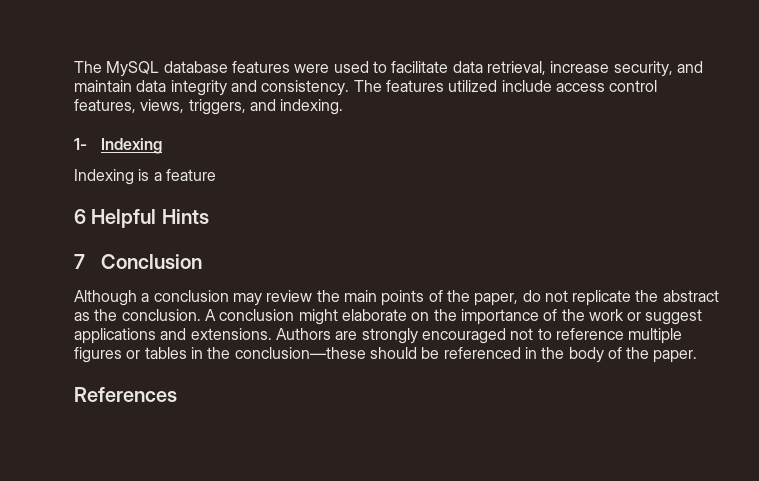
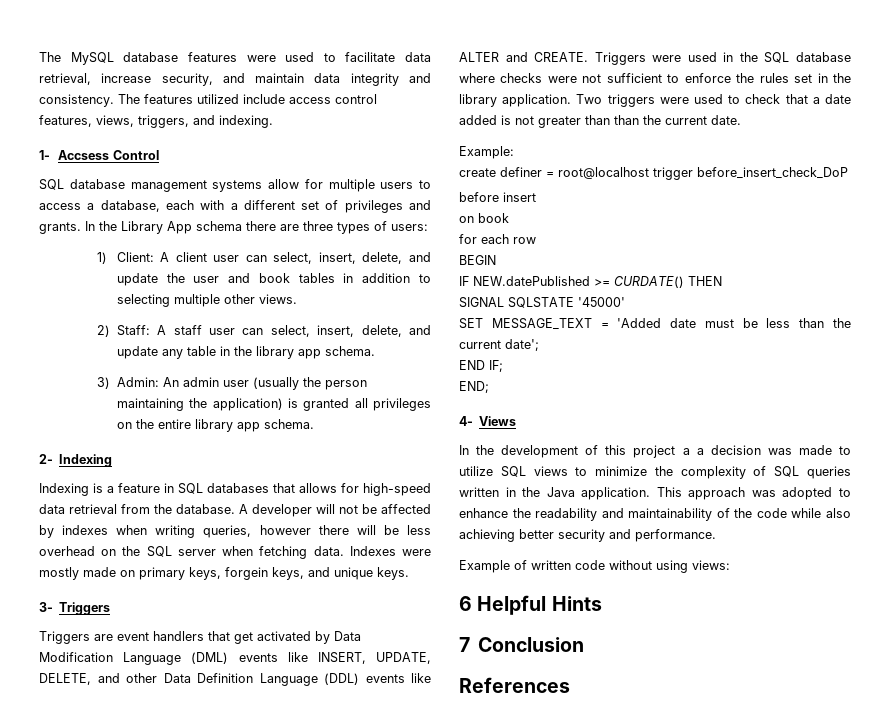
- 1- Indexing
+ 1- Accsess Control
+ SQL database management systems allow for multiple users to access a database, each with a different set of privileges and grants. In the Library App schema there are three types of users:
+ 1) Client: A client user can select, insert, delete, and update the user and book tables in addition to selecting multiple other views.
+ 2) Staff: A staff user can select, insert, delete, and update any table in the library app schema.
+ 3) Admin: An admin user (usually the person maintaining the application) is granted all privileges on the entire library app schema.
+ 2- Indexing
- Indexing is a feature
+ Indexing is a feature in SQL databases that allows for high-speed data retrieval from the database. A developer will not be affected by indexes when writing queries, however there will be less overhead on the SQL server when fetching data. Indexes were mostly made on primary keys, forgein keys, and unique keys.
+ 3- Triggers
+ Triggers are event handlers that get activated by Data Modification Language (DML) events like INSERT, UPDATE, DELETE, and other Data Definition Language (DDL) events like ALTER and CREATE. Triggers were used in the SQL database where checks were not sufficient to enforce the rules set in the library application. Two triggers were used to check that a date added is not greater than than the current date.
+ Example:
+ create definer = root@localhost trigger before_insert_check_DoP
+ before insert
+ on book
+ for each row
+ BEGIN
+ IF NEW.datePublished >= CURDATE() THEN
+ SIGNAL SQLSTATE '45000'
+ SET MESSAGE_TEXT = 'Added date must be less than the current date';
+ END IF;
+ END;
+ 4- Views
+ In the development of this project a a decision was made to utilize SQL views to minimize the complexity of SQL queries written in the Java application. This approach was adopted to enhance the readability and maintainability of the code while also achieving better security and performance.
+ Example of written code without using views:
- Although a conclusion may review the main points of the paper, do not replicate the abstract as the conclusion. A conclusion might elaborate on the importance of the work or suggest applications and extensions. Authors are strongly encouraged not to reference multiple figures or tables in the conclusion—these should be referenced in the body of the paper.

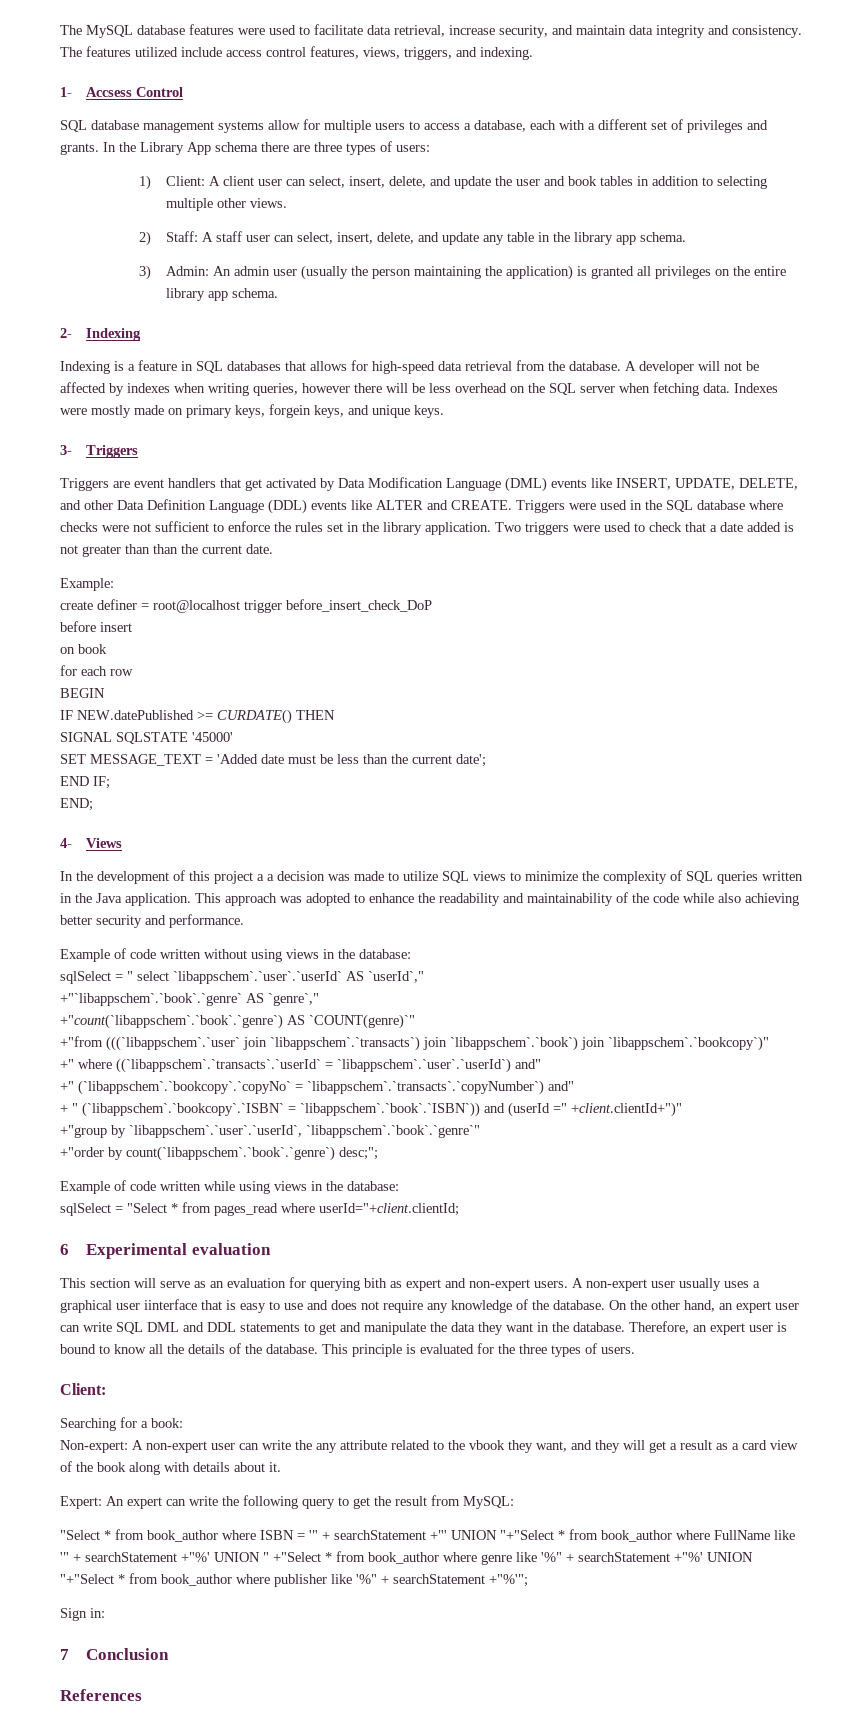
- Example of written code without using views:
- 6 Helpful Hints
+ Example of code written without using views in the database:
+ sqlSelect = " select `libappschem`.`user`.`userId` AS `userId`,"
+ +"`libappschem`.`book`.`genre` AS `genre`,"
+ +"count(`libappschem`.`book`.`genre`) AS `COUNT(genre)`"
+ +"from (((`libappschem`.`user` join `libappschem`.`transacts`) join `libappschem`.`book`) join `libappschem`.`bookcopy`)"
+ +" where ((`libappschem`.`transacts`.`userId` = `libappschem`.`user`.`userId`) and"
+ +" (`libappschem`.`bookcopy`.`copyNo` = `libappschem`.`transacts`.`copyNumber`) and"
+ + " (`libappschem`.`bookcopy`.`ISBN` = `libappschem`.`book`.`ISBN`)) and (userId =" +client.clientId+")"
+ +"group by `libappschem`.`user`.`userId`, `libappschem`.`book`.`genre`"
+ +"order by count(`libappschem`.`book`.`genre`) desc;";
+ Example of code written while using views in the database:
+ sqlSelect = "Select * from pages_read where userId="+client.clientId;
+ 6 Experimental evaluation
+ This section will serve as an evaluation for querying bith as expert and non-expert users. A non-expert user usually uses a graphical user iinterface that is easy to use and does not require any knowledge of the database. On the other hand, an expert user can write SQL DML and DDL statements to get and manipulate the data they want in the database. Therefore, an expert user is bound to know all the details of the database. This principle is evaluated for the three types of users.
+ Client:
+ Searching for a book:
+ Non-expert: A non-expert user can write the any attribute related to the vbook they want, and they will get a result as a card view of the book along with details about it.
+ Expert: An expert can write the following query to get the result from MySQL:
+ "Select * from book_author where ISBN = '" + searchStatement +"' UNION "+"Select * from book_author where FullName like '" + searchStatement +"%' UNION " +"Select * from book_author where genre like '%" + searchStatement +"%' UNION "+"Select * from book_author where publisher like '%" + searchStatement +"%'";
+ Sign in:

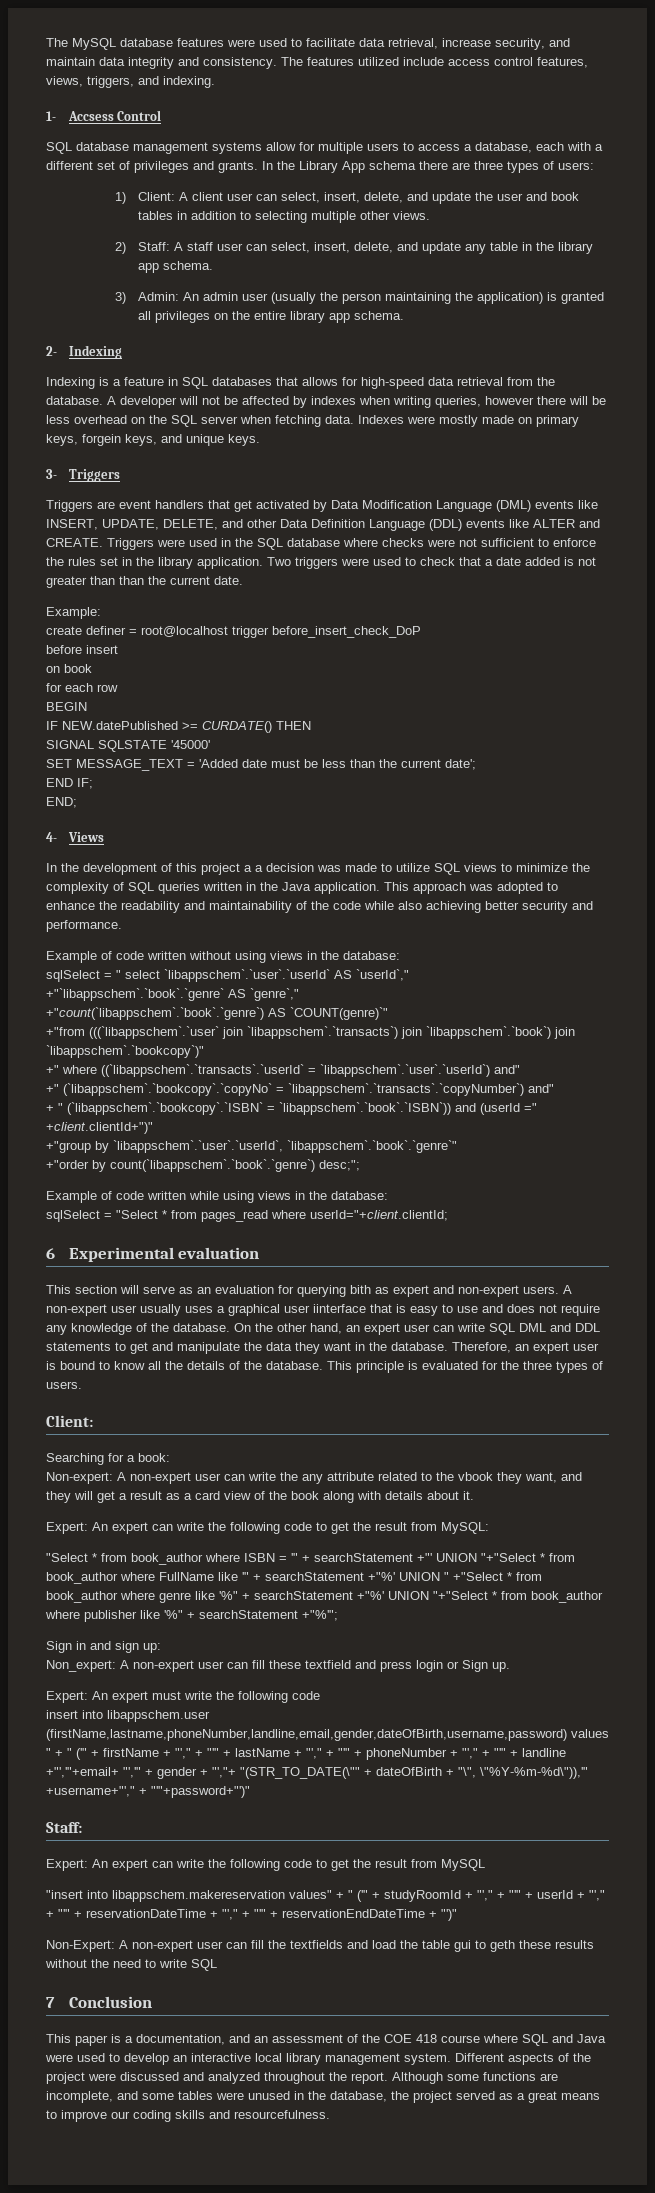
- Expert: An expert can write the following query to get the result from MySQL:
+ Expert: An expert can write the following code to get the result from MySQL:
- Sign in:
+ Sign in and sign up:
+ Non_expert: A non-expert user can fill these textfield and press login or Sign up.
+ Expert: An expert must write the following code
+ insert into libappschem.user (firstName,lastname,phoneNumber,landline,email,gender,dateOfBirth,username,password) values " + " ('" + firstName + "'," + "'" + lastName + "'," + "'" + phoneNumber + "'," + "'" + landline +"','"+email+ "','" + gender + "',"+ "(STR_TO_DATE(\"" + dateOfBirth + "\", \"%Y-%m-%d\")),'" +username+"'," + "'"+password+"')"
+ Staff:
+ Expert: An expert can write the following code to get the result from MySQL
+ "insert into libappschem.makereservation values" + " ('" + studyRoomId + "'," + "'" + userId + "'," + "'" + reservationDateTime + "'," + "'" + reservationEndDateTime + "')"
+ Non-Expert: A non-expert user can fill the textfields and load the table gui to geth these results without the need to write SQL
  7 Conclusion
- References
+ This paper is a documentation, and an assessment of the COE 418 course where SQL and Java were used to develop an interactive local library management system. Different aspects of the project were discussed and analyzed throughout the report. Although some functions are incomplete, and some tables were unused in the database, the project served as a great means to improve our coding skills and resourcefulness.

